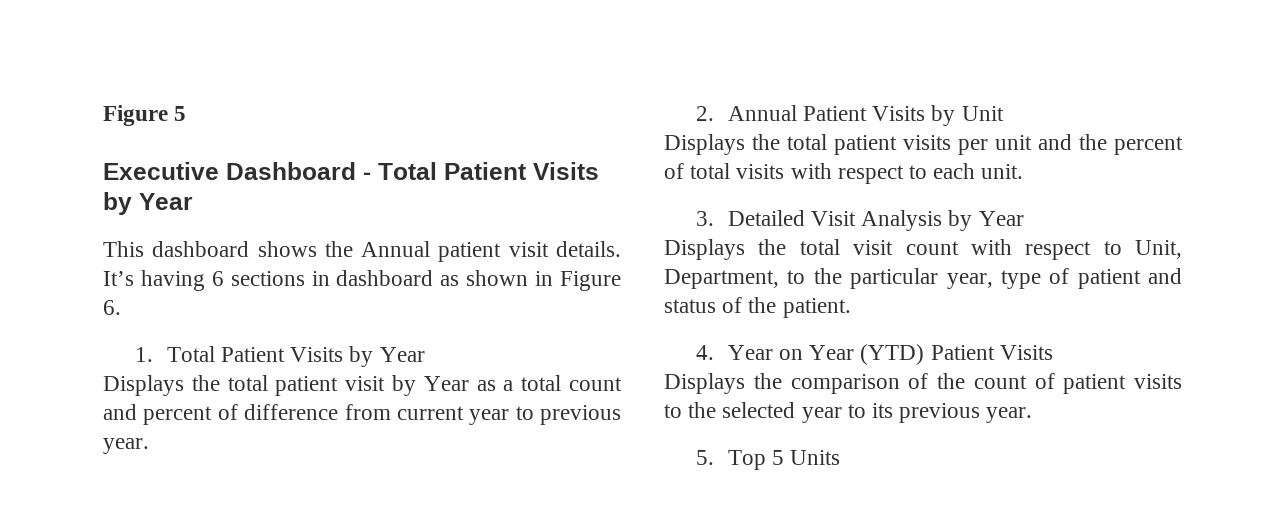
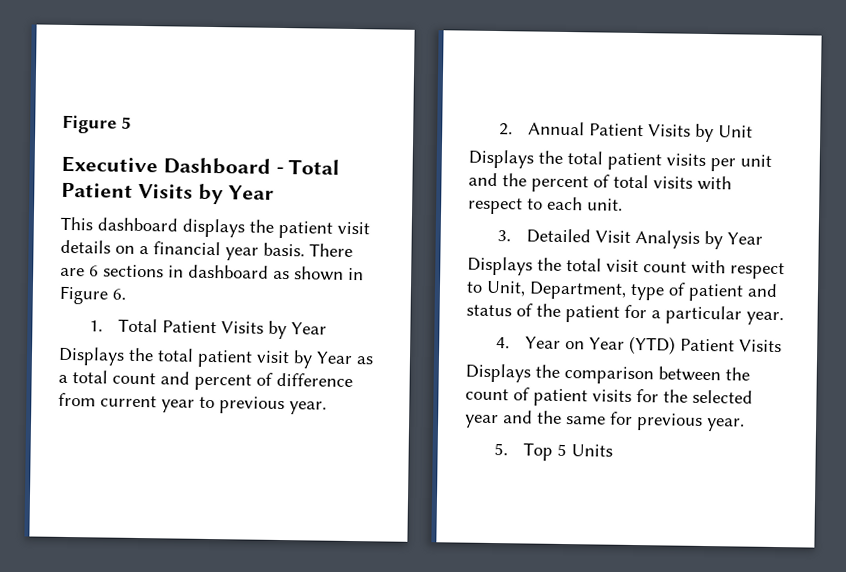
- This dashboard shows the Annual patient visit details. It’s having 6 sections in dashboard as shown in Figure 6.
+ This dashboard displays the patient visit details on a financial year basis. There are 6 sections in dashboard as shown in Figure 6.
- Displays the total visit count with respect to Unit, Department, to the particular year, type of patient and status of the patient.
+ Displays the total visit count with respect to Unit, Department, type of patient and status of the patient for a particular year.
- Displays the comparison of the count of patient visits to the selected year to its previous year.
+ Displays the comparison between the count of patient visits for the selected year and the same for previous year.

